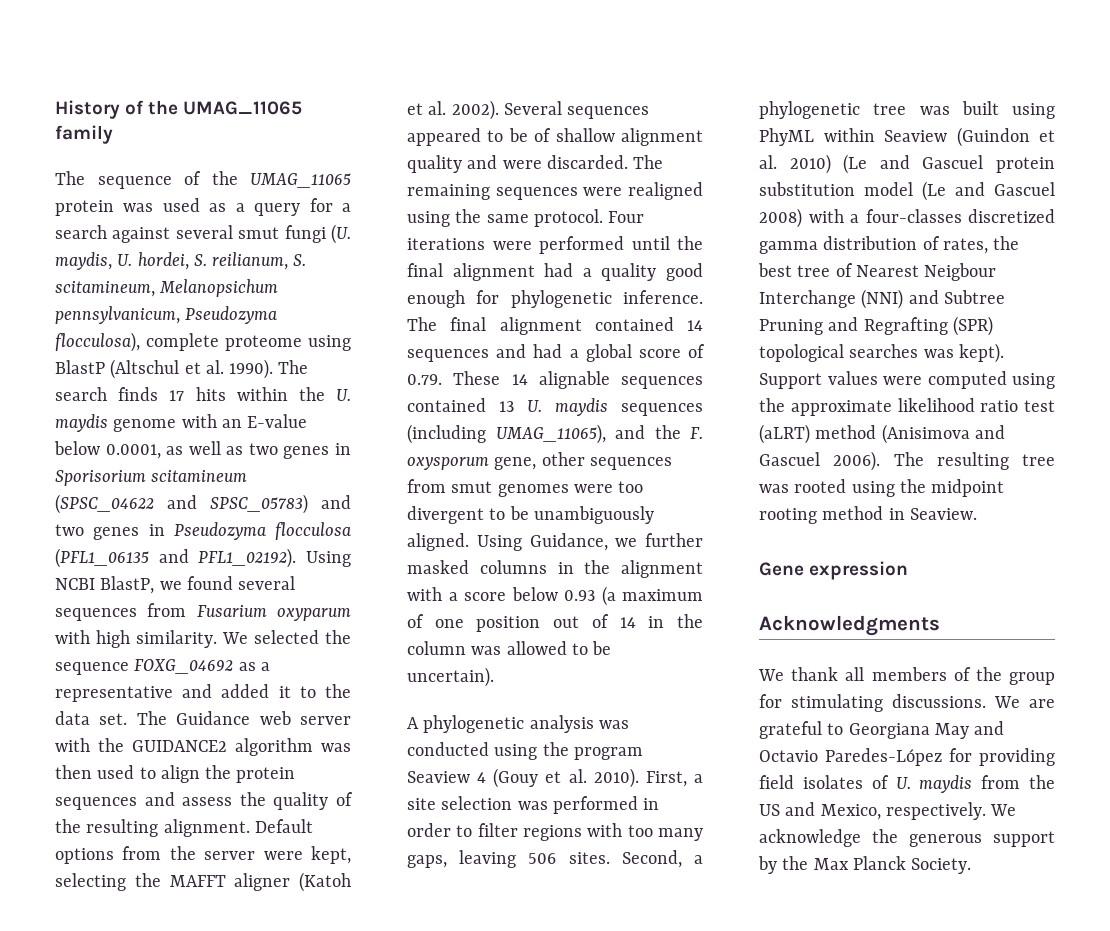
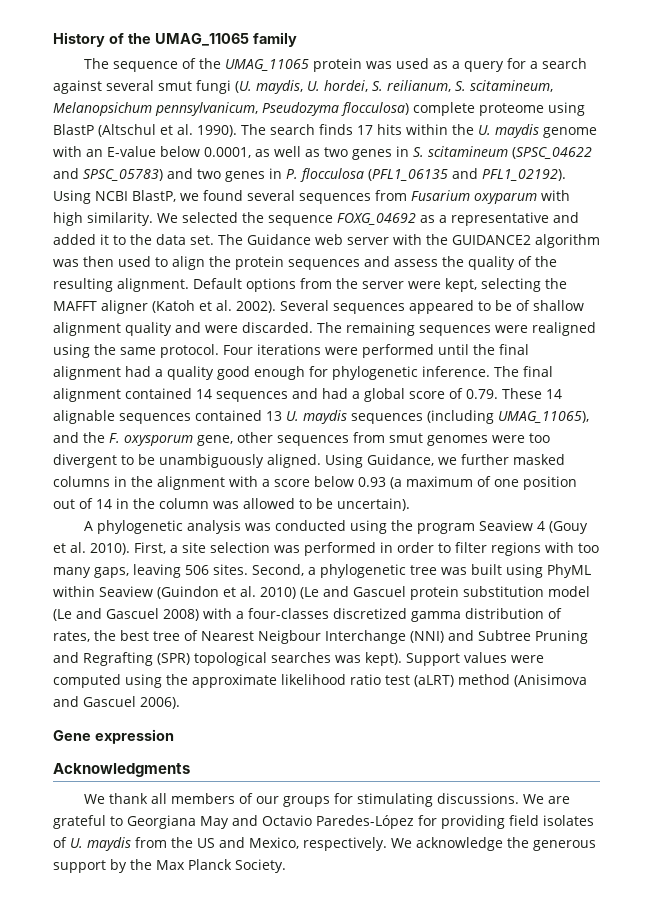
- The sequence of the UMAG_11065 protein was used as a query for a search against several smut fungi (U. maydis, U. hordei, S. reilianum, S. scitamineum, Melanopsichum pennsylvanicum, Pseudozyma flocculosa), complete proteome using BlastP (Altschul et al. 1990).
+ The sequence of the UMAG_11065 protein was used as a query for a search against several smut fungi (U. maydis, U. hordei, S. reilianum, S. scitamineum, Melanopsichum pennsylvanicum, Pseudozyma flocculosa) complete proteome using BlastP (Altschul et al. 1990).
- The search finds 17 hits within the U. maydis genome with an E-value below 0.0001, as well as two genes in Sporisorium scitamineum (SPSC_04622 and SPSC_05783) and two genes in Pseudozyma flocculosa (PFL1_06135 and PFL1_02192).
+ The search finds 17 hits within the U. maydis genome with an E-value below 0.0001, as well as two genes in S. scitamineum (SPSC_04622 and SPSC_05783) and two genes in P. flocculosa (PFL1_06135 and PFL1_02192).
- The resulting tree was rooted using the midpoint rooting method in Seaview.
- We thank all members of the group for stimulating discussions.
+ We thank all members of our groups for stimulating discussions.

